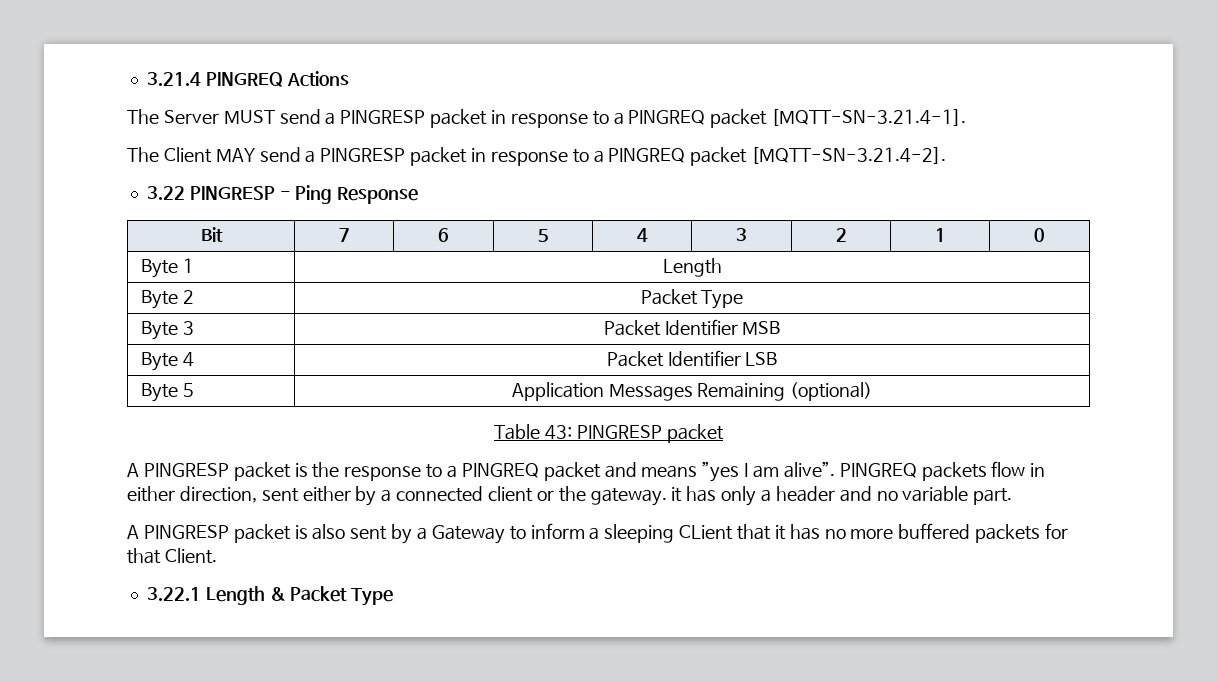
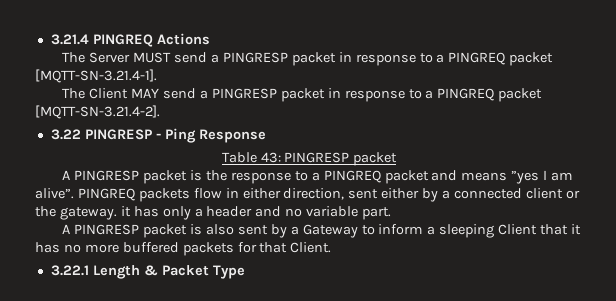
- Bit | 7 | 6 | 5 | 4 | 3 | 2 | 1 | 0
- Byte 1 | Length
- Byte 2 | Packet Type
- Byte 3 | Packet Identifier MSB
- Byte 4 | Packet Identifier LSB
- Byte 5 | Application Messages Remaining (optional)
- A PINGRESP packet is also sent by a Gateway to inform a sleeping CLient that it has no more buffered packets for that Client.
+ A PINGRESP packet is also sent by a Gateway to inform a sleeping Client that it has no more buffered packets for that Client.

